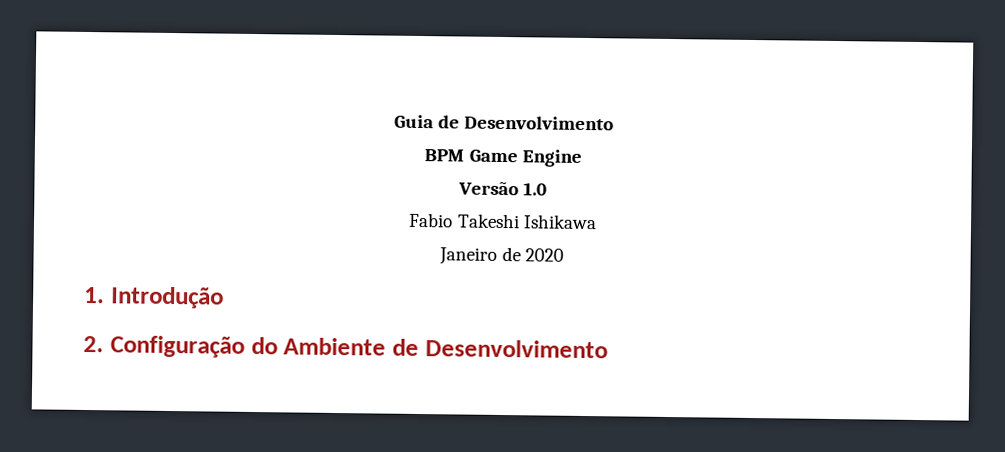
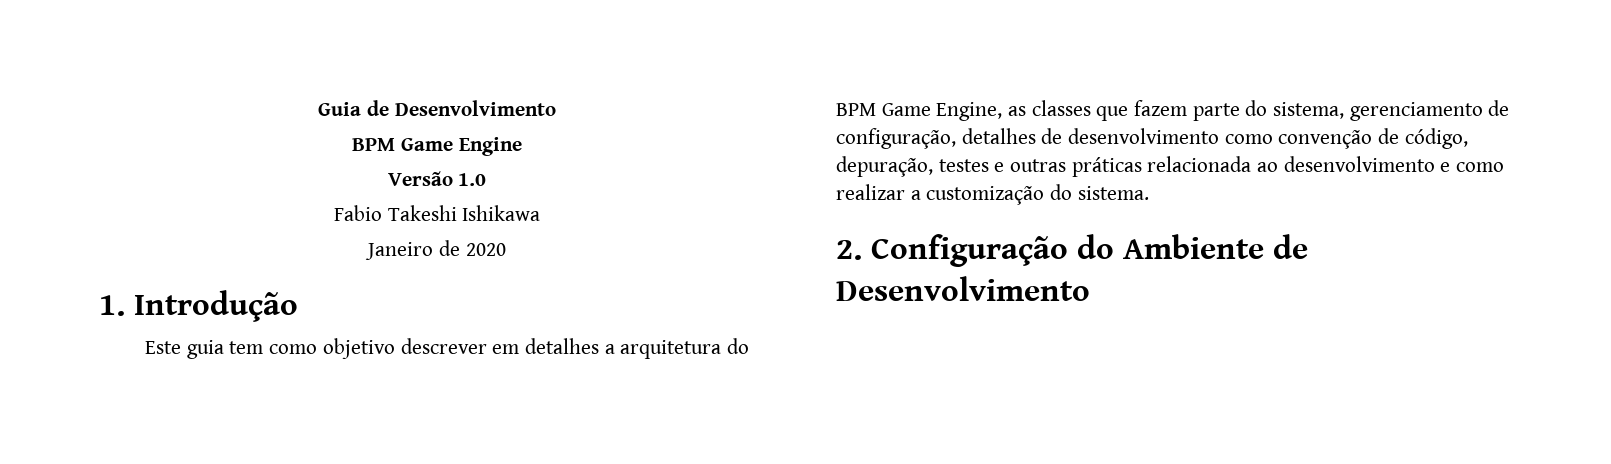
+ Este guia tem como objetivo descrever em detalhes a arquitetura do BPM Game Engine, as classes que fazem parte do sistema, gerenciamento de configuração, detalhes de desenvolvimento como convenção de código, depuração, testes e outras práticas relacionada ao desenvolvimento e como realizar a customização do sistema.

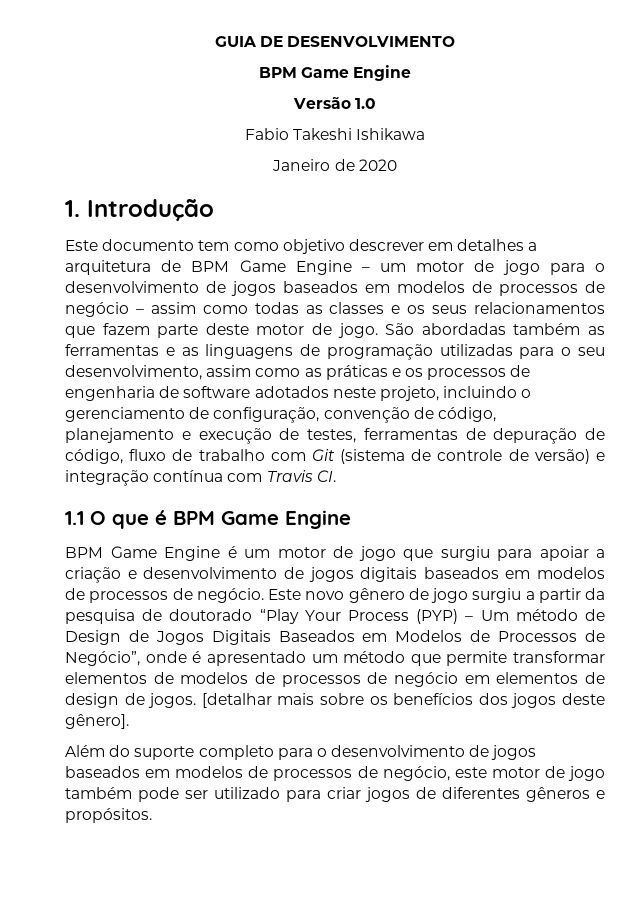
- Guia de Desenvolvimento
+ GUIA DE DESENVOLVIMENTO
- Este guia tem como objetivo descrever em detalhes a arquitetura do BPM Game Engine, as classes que fazem parte do sistema, gerenciamento de configuração, detalhes de desenvolvimento como convenção de código, depuração, testes e outras práticas relacionada ao desenvolvimento e como realizar a customização do sistema.
- 2. Configuração do Ambiente de Desenvolvimento
+ Este documento tem como objetivo descrever em detalhes a arquitetura de BPM Game Engine – um motor de jogo para o desenvolvimento de jogos baseados em modelos de processos de negócio – assim como todas as classes e os seus relacionamentos que fazem parte deste motor de jogo. São abordadas também as ferramentas e as linguagens de programação utilizadas para o seu desenvolvimento, assim como as práticas e os processos de engenharia de software adotados neste projeto, incluindo o gerenciamento de configuração, convenção de código, planejamento e execução de testes, ferramentas de depuração de código, fluxo de trabalho com Git (sistema de controle de versão) e integração contínua com Travis CI.
+ 1.1 O que é BPM Game Engine
+ BPM Game Engine é um motor de jogo que surgiu para apoiar a criação e desenvolvimento de jogos digitais baseados em modelos de processos de negócio. Este novo gênero de jogo surgiu a partir da pesquisa de doutorado “Play Your Process (PYP) – Um método de Design de Jogos Digitais Baseados em Modelos de Processos de Negócio”, onde é apresentado um método que permite transformar elementos de modelos de processos de negócio em elementos de design de jogos. [detalhar mais sobre os benefícios dos jogos deste gênero].
+ Além do suporte completo para o desenvolvimento de jogos baseados em modelos de processos de negócio, este motor de jogo também pode ser utilizado para criar jogos de diferentes gêneros e propósitos.

